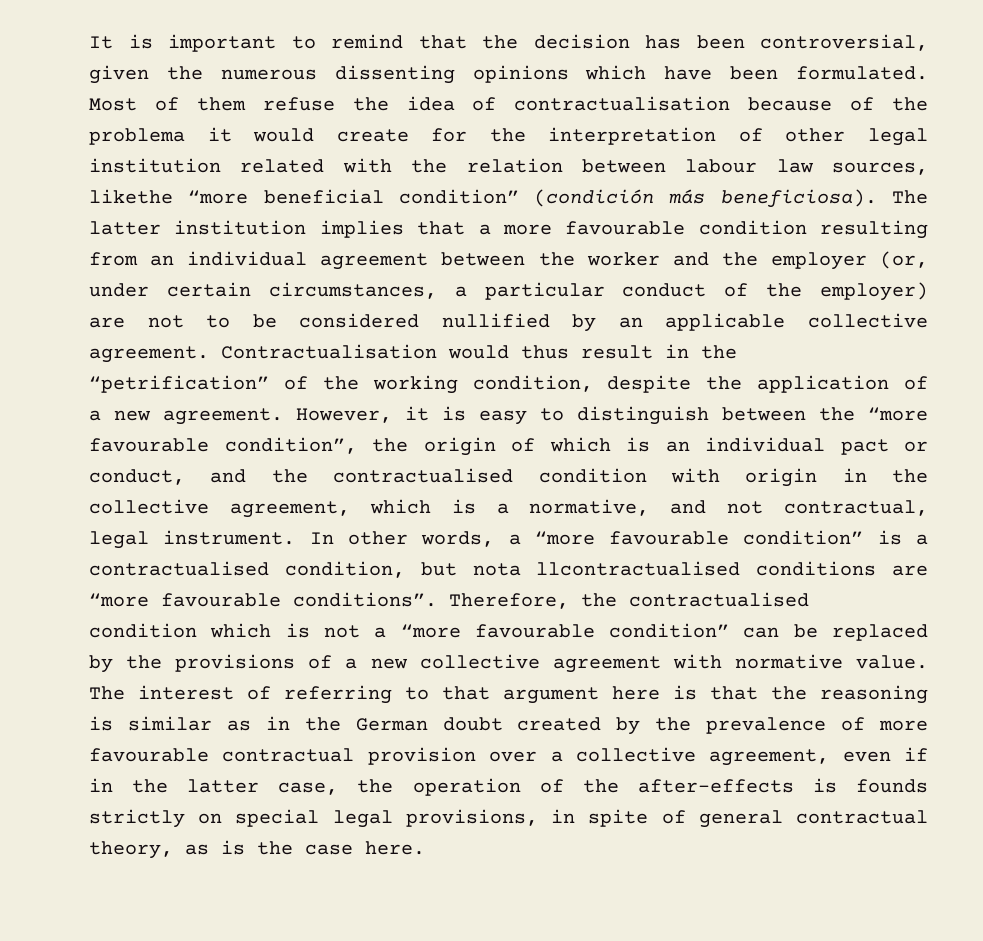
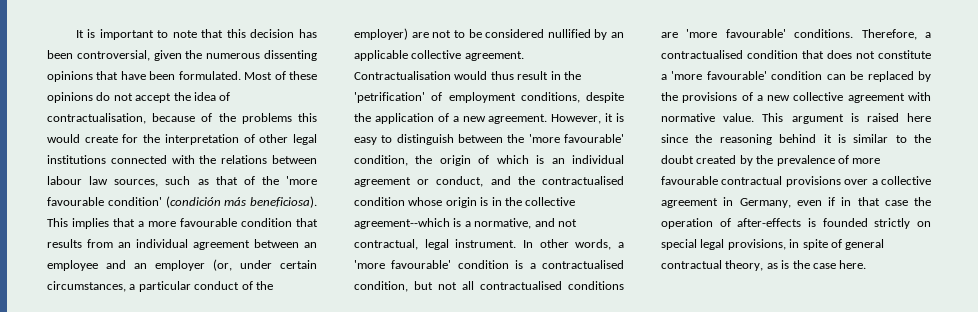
- It is important to remind that the decision has been controversial, given the numerous dissenting opinions which have been formulated.
+ It is important to note that this decision has been controversial, given the numerous dissenting opinions that have been formulated.
- Most of them refuse the idea of contractualisation because of the problema it would create for the interpretation of other legal institution related with the relation between labour law sources, likethe “more beneficial condition” (condición más beneficiosa). The latter institution implies that a more favourable condition resulting from an individual agreement between the worker and the employer (or, under certain circumstances, a particular conduct of the employer) are not to be considered nullified by an applicable collective agreement.
+ Most of these opinions do not accept the idea of contractualisation, because of the problems this would create for the interpretation of other legal institutions connected with the relations between labour law sources, such as that of the 'more favourable condition' (condición más beneficiosa). This implies that a more favourable condition that results from an individual agreement between an employee and an employer (or, under certain circumstances, a particular conduct of the employer) are not to be considered nullified by an applicable collective agreement.
- Contractualisation would thus result in the “petrification” of the working condition, despite the application of a new agreement.
+ Contractualisation would thus result in the 'petrification' of employment conditions, despite the application of a new agreement.
- However, it is easy to distinguish between the “more favourable condition”, the origin of which is an individual pact or conduct, and the contractualised condition with origin in the collective agreement, which is a normative, and not contractual, legal instrument.
+ However, it is easy to distinguish between the 'more favourable' condition, the origin of which is an individual agreement or conduct, and the contractualised condition whose origin is in the collective agreement--which is a normative, and not contractual, legal instrument.
- In other words, a “more favourable condition” is a contractualised condition, but nota llcontractualised conditions are “more favourable conditions”. Therefore, the contractualised condition which is not a “more favourable condition” can be replaced by the provisions of a new collective agreement with normative value.
+ In other words, a 'more favourable' condition is a contractualised condition, but not all contractualised conditions are 'more favourable' conditions. Therefore, a contractualised condition that does not constitute a 'more favourable' condition can be replaced by the provisions of a new collective agreement with normative value.
- The interest of referring to that argument here is that the reasoning is similar as in the German doubt created by the prevalence of more favourable contractual provision over a collective agreement, even if in the latter case, the operation of the after-effects is founds strictly on special legal provisions, in spite of general contractual theory, as is the case here.
+ This argument is raised here since the reasoning behind it is similar to the doubt created by the prevalence of more favourable contractual provisions over a collective agreement in Germany, even if in that case the operation of after-effects is founded strictly on special legal provisions, in spite of general contractual theory, as is the case here.

